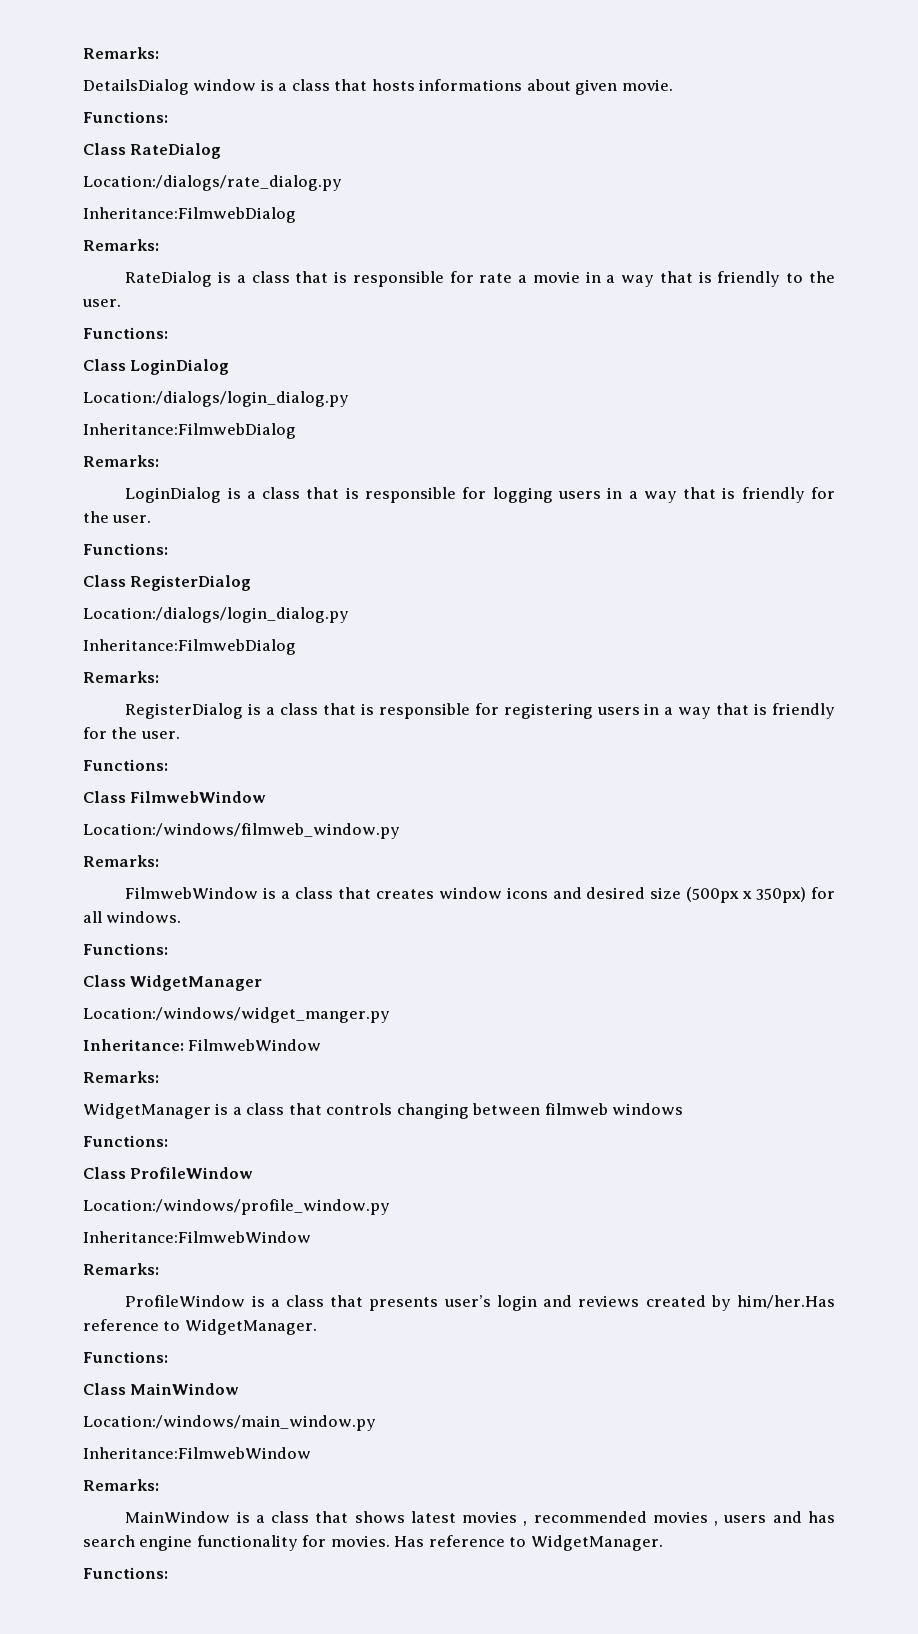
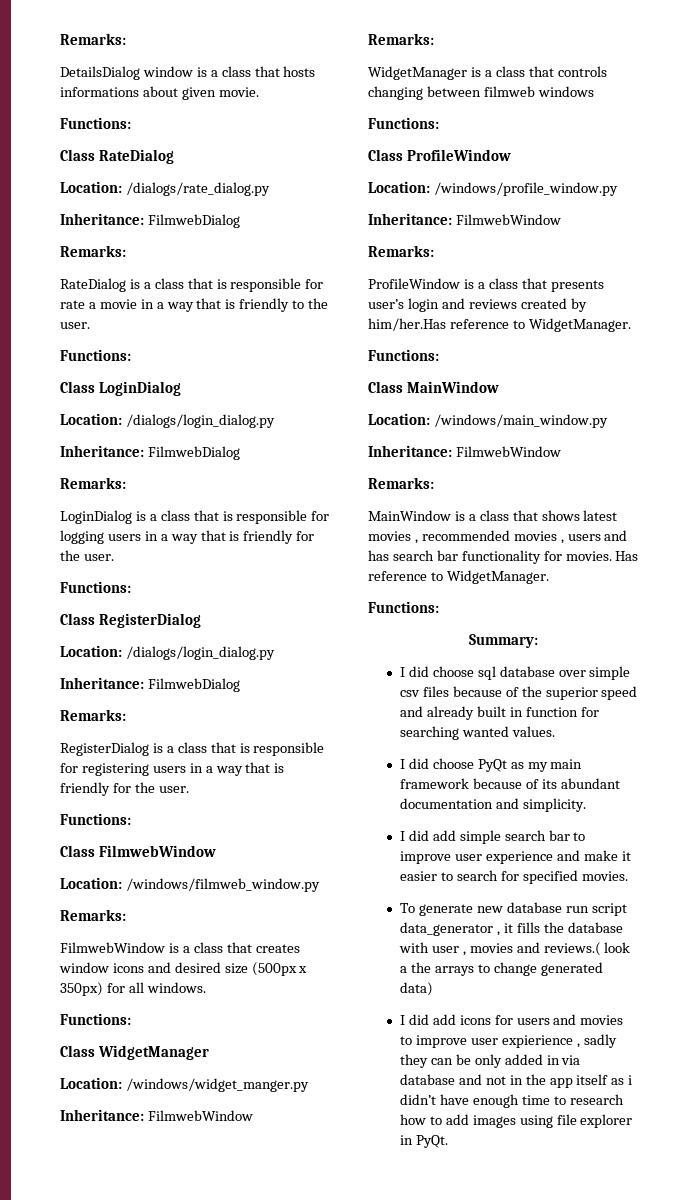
- Location:/dialogs/rate_dialog.py
- Inheritance:FilmwebDialog
+ Location: /dialogs/rate_dialog.py
+ Inheritance: FilmwebDialog
  Class LoginDialog
- Location:/dialogs/login_dialog.py
- Inheritance:FilmwebDialog
+ Location: /dialogs/login_dialog.py
+ Inheritance: FilmwebDialog
  Class RegisterDialog
- Location:/dialogs/login_dialog.py
- Inheritance:FilmwebDialog
+ Location: /dialogs/login_dialog.py
+ Inheritance: FilmwebDialog
- Location:/windows/filmweb_window.py
+ Location: /windows/filmweb_window.py
- Location:/windows/widget_manger.py
+ Location: /windows/widget_manger.py
- Location:/windows/profile_window.py
- Inheritance:FilmwebWindow
+ Location: /windows/profile_window.py
+ Inheritance: FilmwebWindow
- Location:/windows/main_window.py
- Inheritance:FilmwebWindow
+ Location: /windows/main_window.py
+ Inheritance: FilmwebWindow
- MainWindow is a class that shows latest movies , recommended movies , users and has search engine functionality for movies.
+ MainWindow is a class that shows latest movies , recommended movies , users and has search bar functionality for movies.
+ Summary:
+ I did choose sql database over simple csv files because of the superior speed and already built in function for searching wanted values.
+ I did choose PyQt as my main framework because of its abundant documentation and simplicity.
+ I did add simple search bar to improve user experience and make it easier to search for specified movies.
+ To generate new database run script data_generator , it fills the database with user , movies and reviews.( look a the arrays to change generated data)
+ I did add icons for users and movies to improve user expierience , sadly they can be only added in via database and not in the app itself as i didn’t have enough time to research how to add images using file explorer in PyQt.

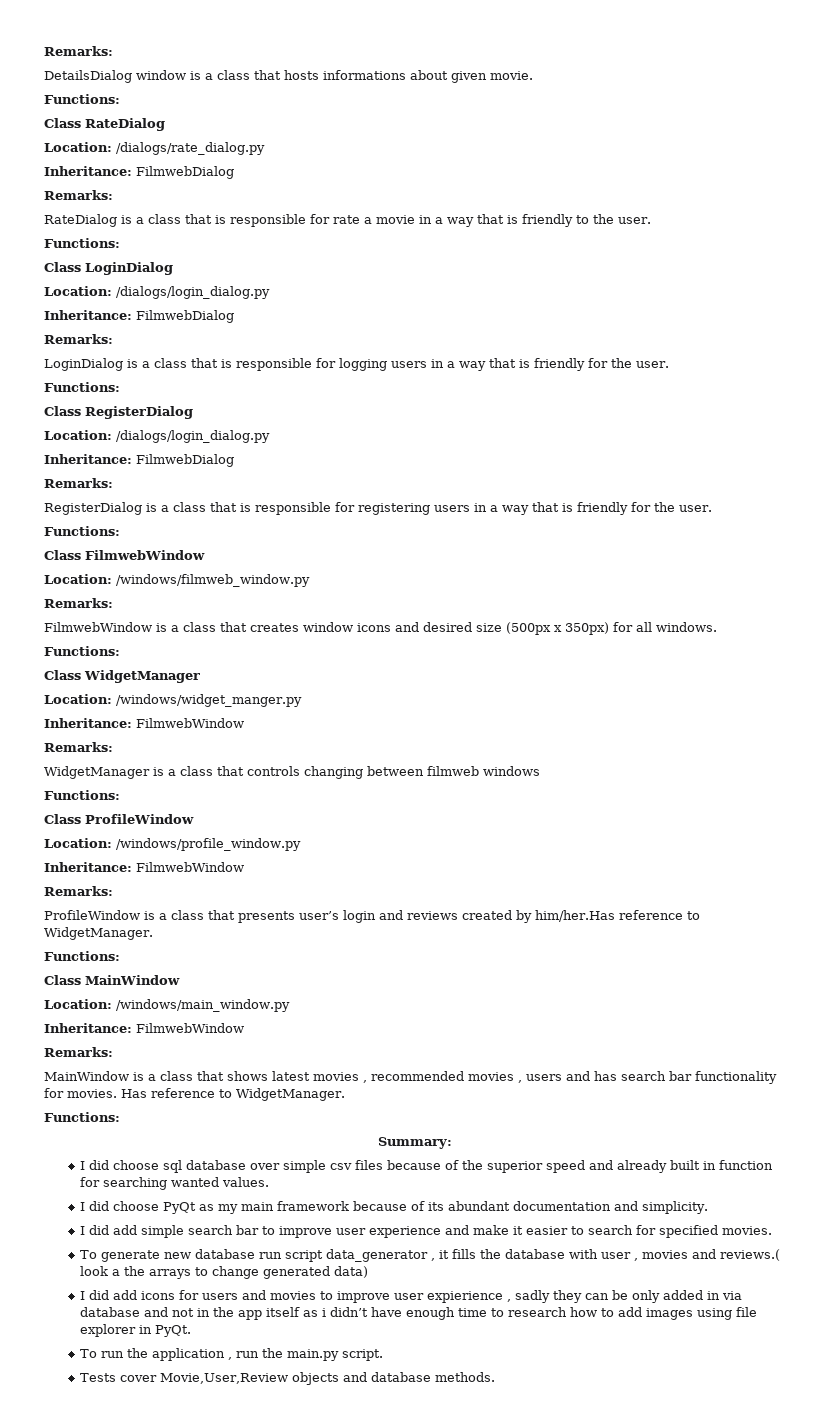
+ To run the application , run the main.py script.
+ Tests cover Movie,User,Review objects and database methods.

